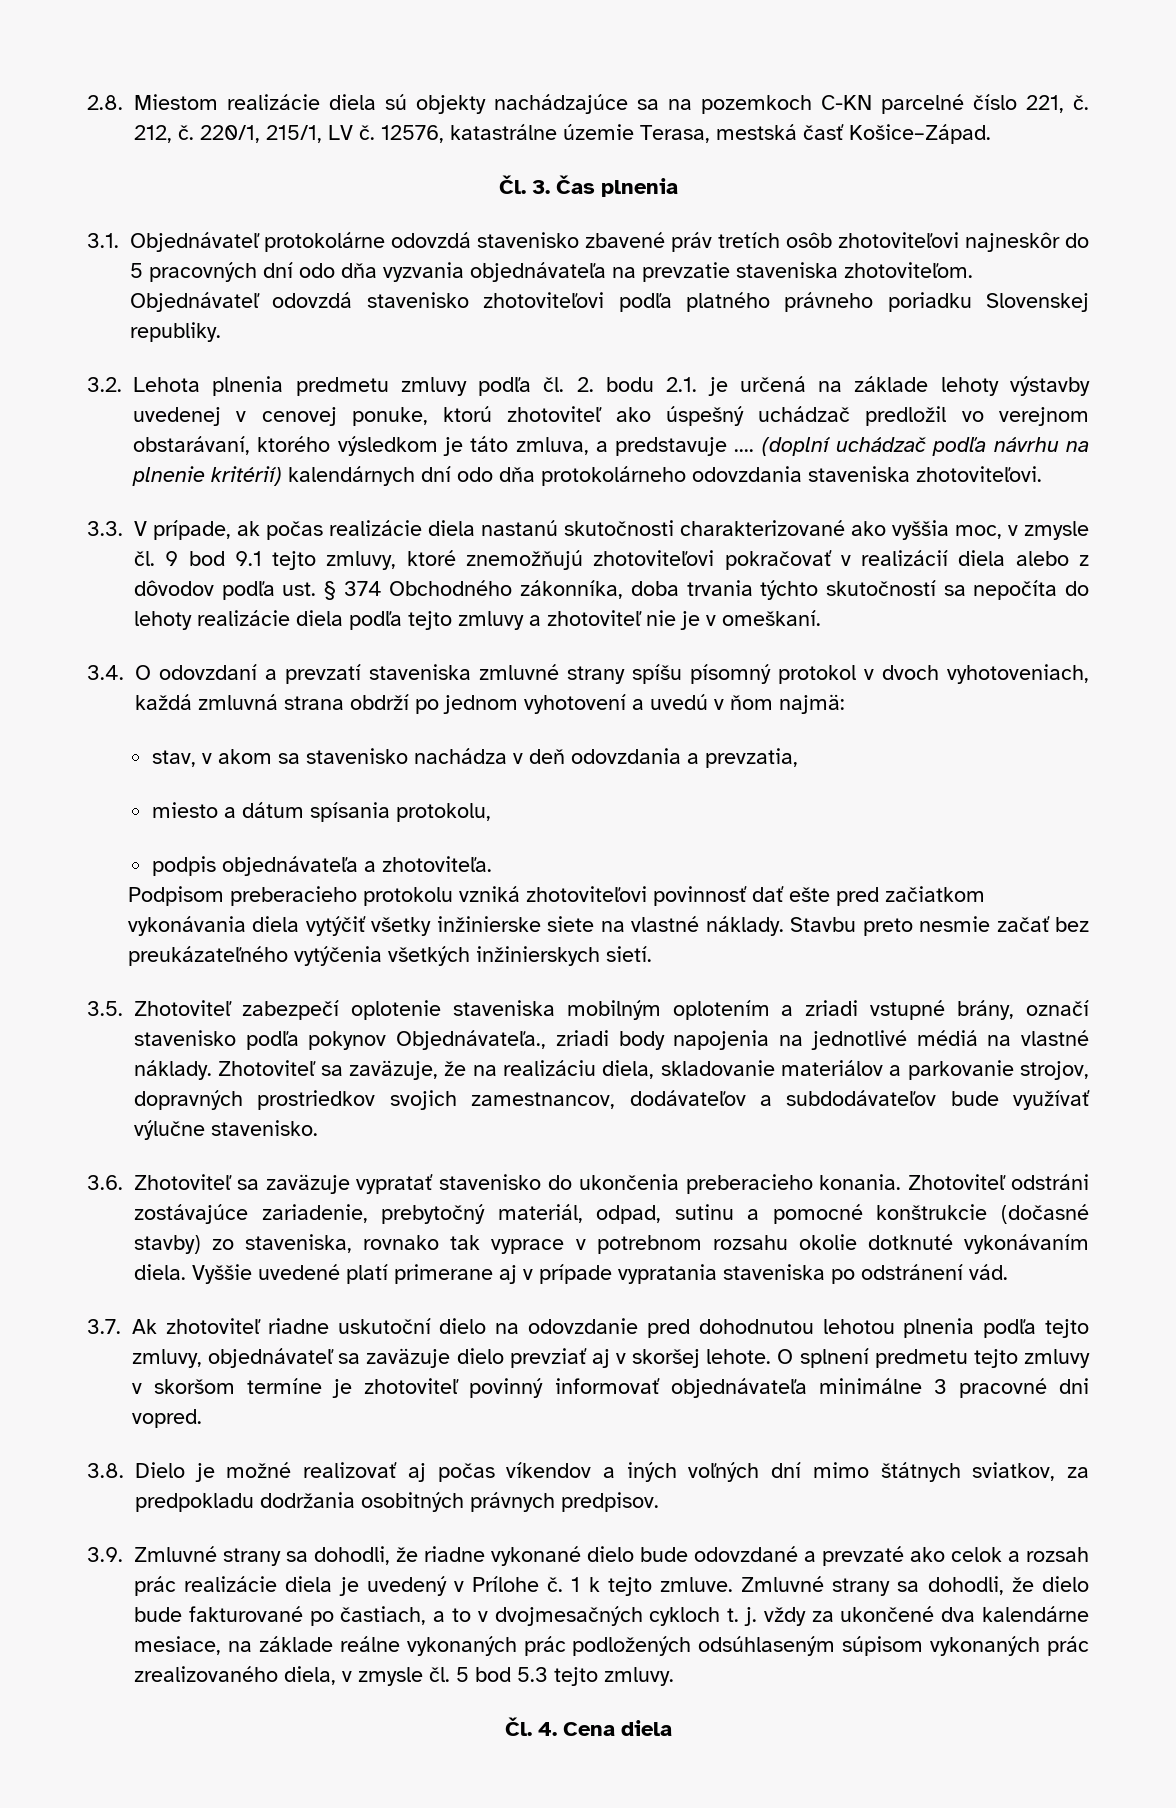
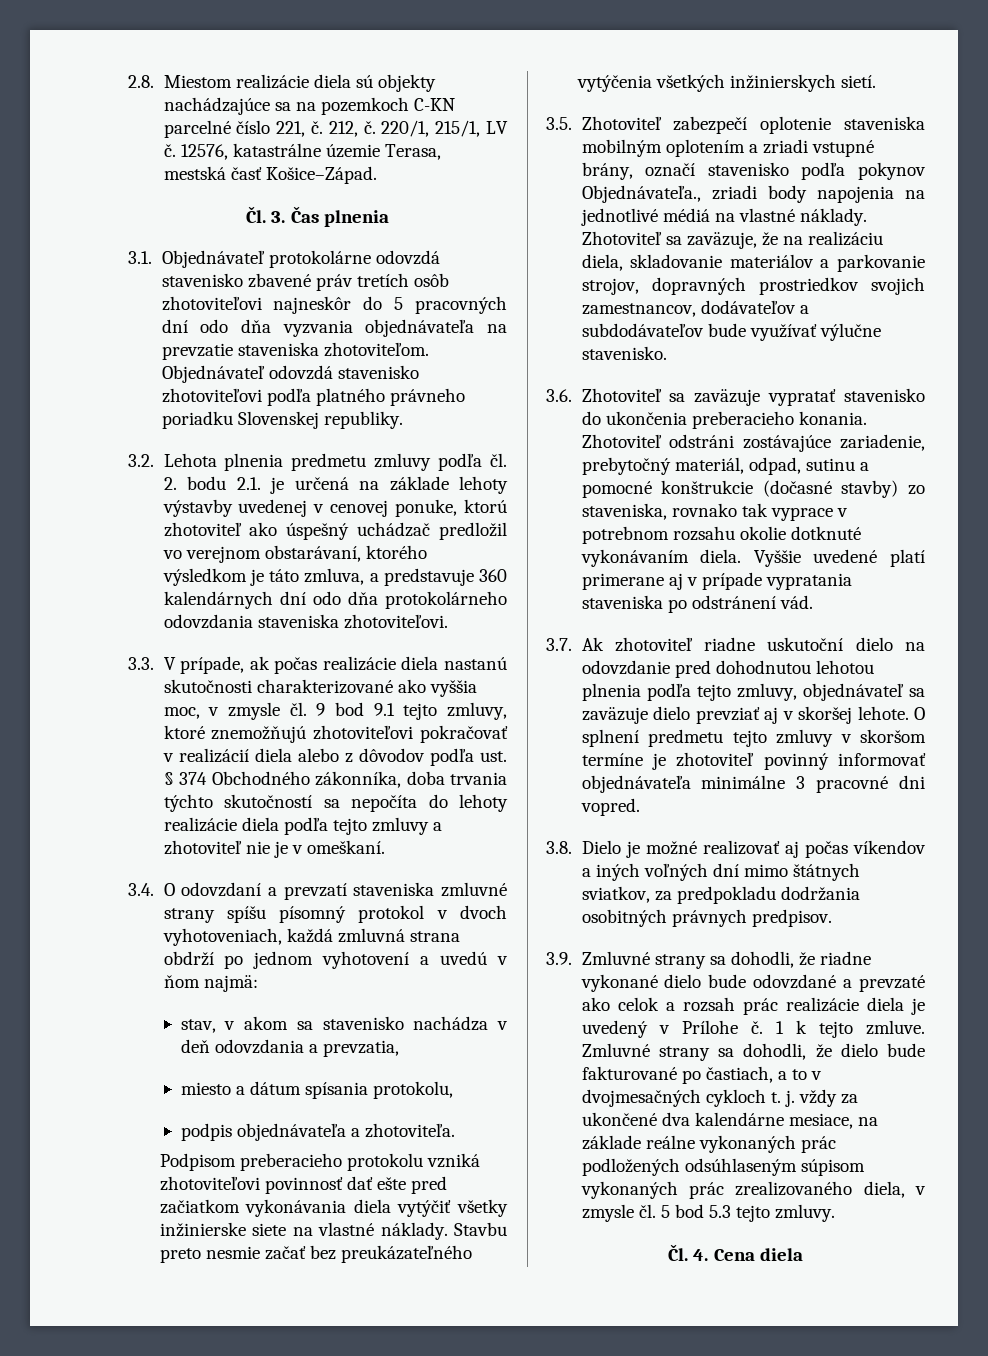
- 3.2. Lehota plnenia predmetu zmluvy podľa čl. 2. bodu 2.1. je určená na základe lehoty výstavby uvedenej v cenovej ponuke, ktorú zhotoviteľ ako úspešný uchádzač predložil vo verejnom obstarávaní, ktorého výsledkom je táto zmluva, a predstavuje .... (doplní uchádzač podľa návrhu na plnenie kritérií) kalendárnych dní odo dňa protokolárneho odovzdania staveniska zhotoviteľovi.
+ 3.2. Lehota plnenia predmetu zmluvy podľa čl. 2. bodu 2.1. je určená na základe lehoty výstavby uvedenej v cenovej ponuke, ktorú zhotoviteľ ako úspešný uchádzač predložil vo verejnom obstarávaní, ktorého výsledkom je táto zmluva, a predstavuje 360 kalendárnych dní odo dňa protokolárneho odovzdania staveniska zhotoviteľovi.

